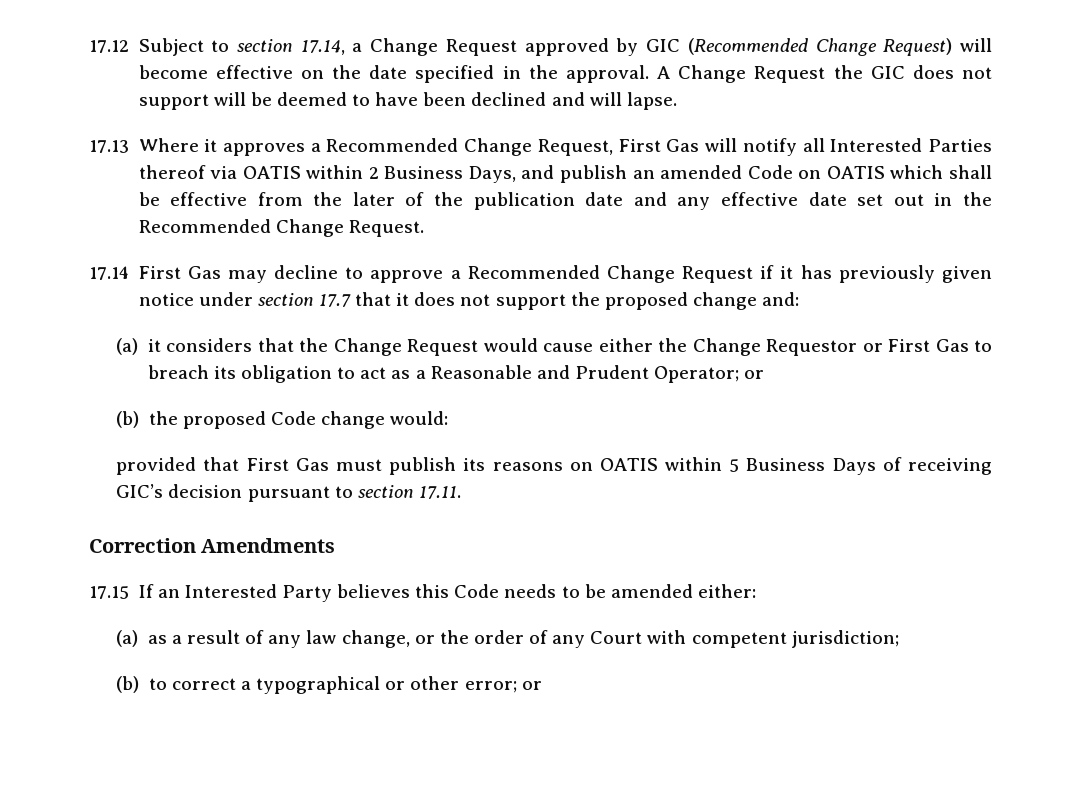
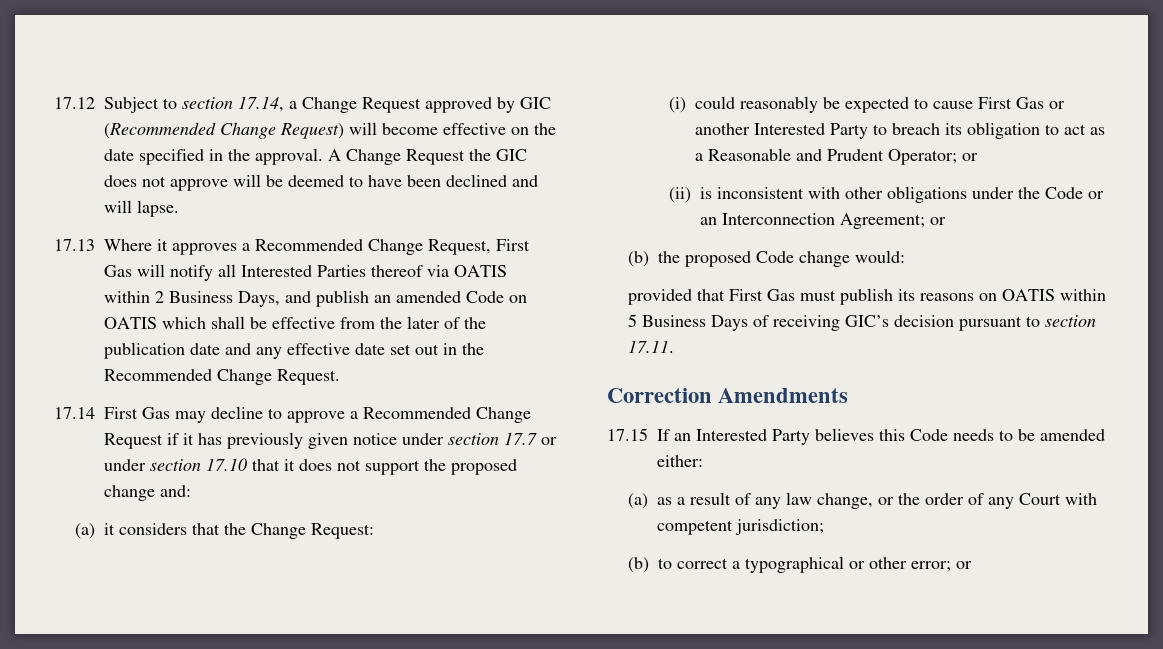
- A Change Request the GIC does not support will be deemed to have been declined and will lapse.
+ A Change Request the GIC does not approve will be deemed to have been declined and will lapse.
- 17.14 First Gas may decline to approve a Recommended Change Request if it has previously given notice under section 17.7 that it does not support the proposed change and:
+ 17.14 First Gas may decline to approve a Recommended Change Request if it has previously given notice under section 17.7 or under section 17.10 that it does not support the proposed change and:
- (a) it considers that the Change Request would cause either the Change Requestor or First Gas to breach its obligation to act as a Reasonable and Prudent Operator; or
+ (a) it considers that the Change Request:
+ (i) could reasonably be expected to cause First Gas or another Interested Party to breach its obligation to act as a Reasonable and Prudent Operator; or
+ (ii) is inconsistent with other obligations under the Code or an Interconnection Agreement; or

